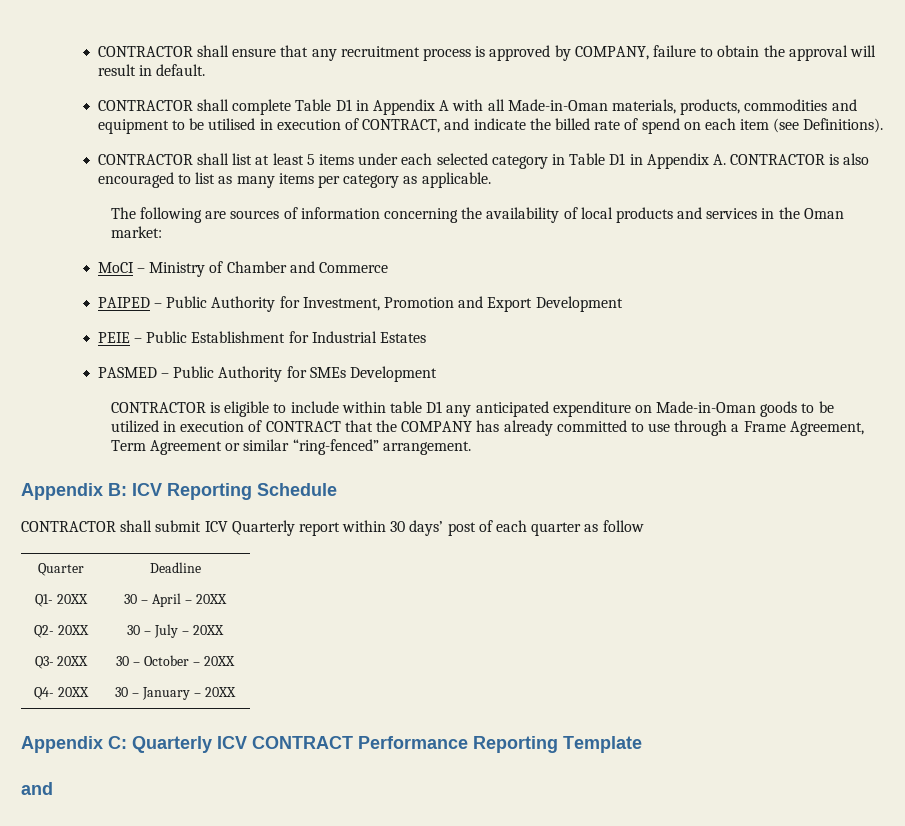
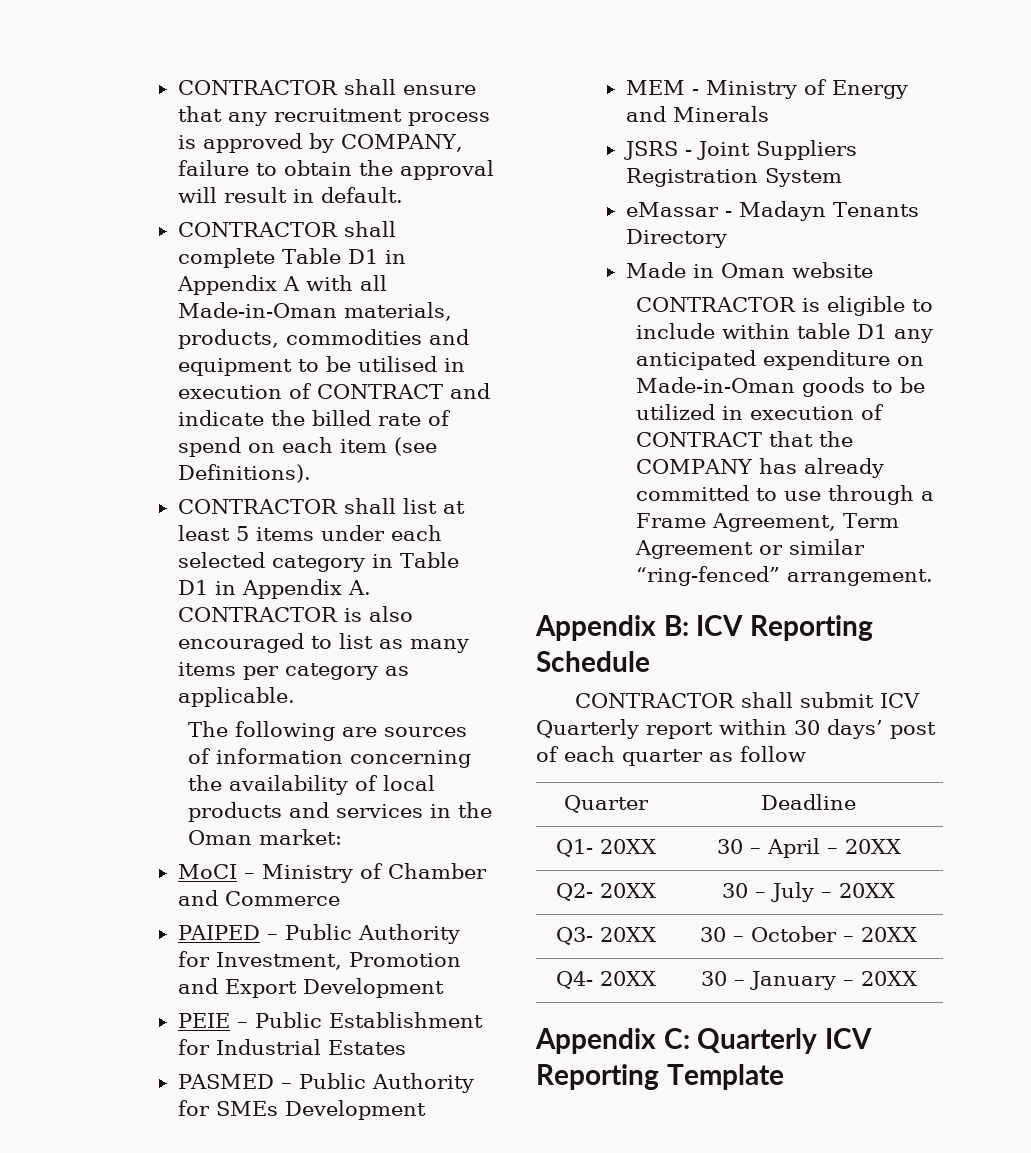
- CONTRACTOR shall complete Table D1 in Appendix A with all Made-in-Oman materials, products, commodities and equipment to be utilised in execution of CONTRACT, and indicate the billed rate of spend on each item (see Definitions).
+ CONTRACTOR shall complete Table D1 in Appendix A with all Made-in-Oman materials, products, commodities and equipment to be utilised in execution of CONTRACT and indicate the billed rate of spend on each item (see Definitions).
+ MEM - Ministry of Energy and Minerals
+ JSRS - Joint Suppliers Registration System
+ eMassar - Madayn Tenants Directory
+ Made in Oman website
- Appendix C: Quarterly ICV CONTRACT Performance Reporting Template
- and
+ Appendix C: Quarterly ICV Reporting Template

